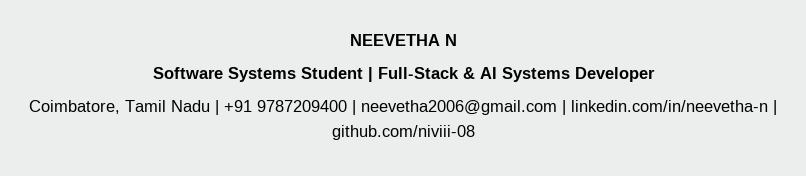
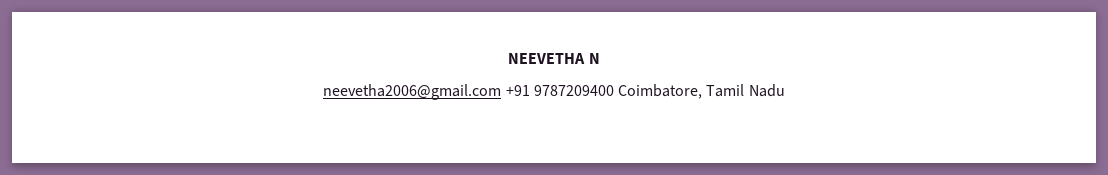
- Software Systems Student | Full-Stack & AI Systems Developer
- Coimbatore, Tamil Nadu | +91 9787209400 | neevetha2006@gmail.com | linkedin.com/in/neevetha-n | github.com/niviii-08
+ neevetha2006@gmail.com +91 9787209400 Coimbatore, Tamil Nadu

